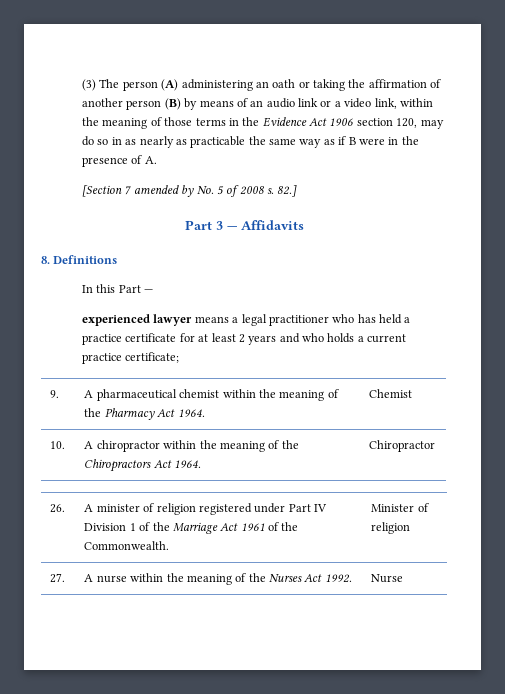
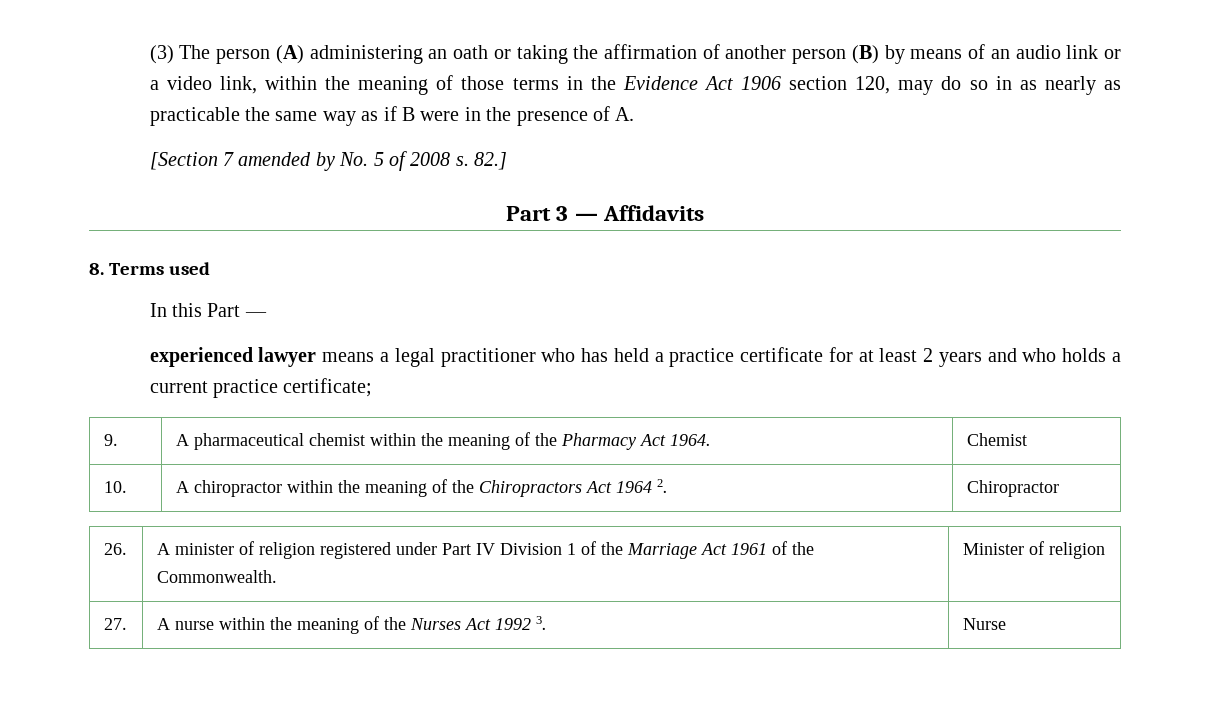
- 8. Definitions
+ 8. Terms used
- 10. | A chiropractor within the meaning of the Chiropractors Act 1964. | Chiropractor
+ 10. | A chiropractor within the meaning of the Chiropractors Act 1964 2. | Chiropractor
- 27. | A nurse within the meaning of the Nurses Act 1992. | Nurse
+ 27. | A nurse within the meaning of the Nurses Act 1992 3. | Nurse

